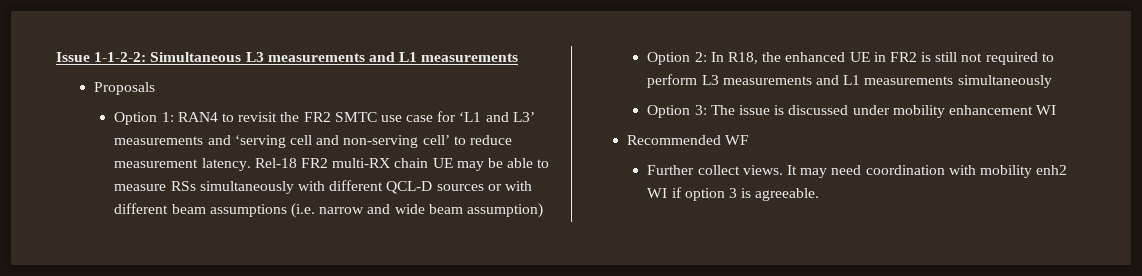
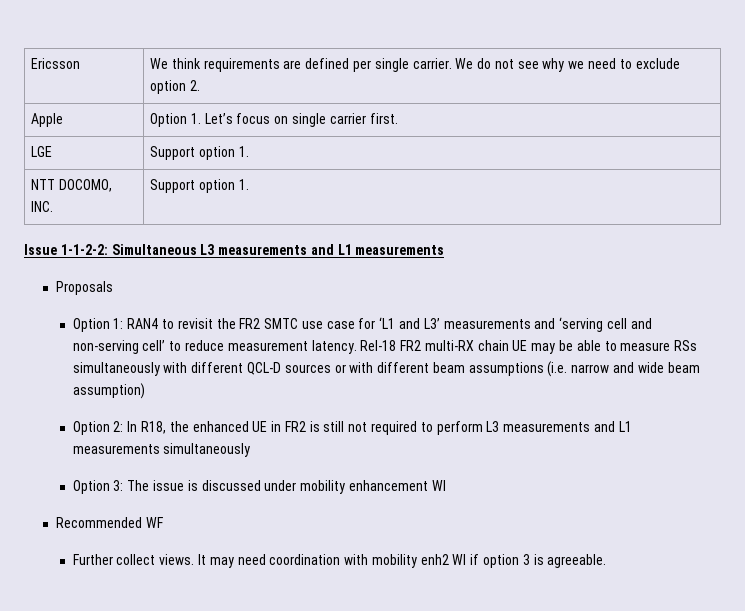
+ Ericsson | We think requirements are defined per single carrier. We do not see why we need to exclude option 2.
+ Apple | Option 1. Let’s focus on single carrier first.
+ LGE | Support option 1.
+ NTT DOCOMO, INC. | Support option 1.

